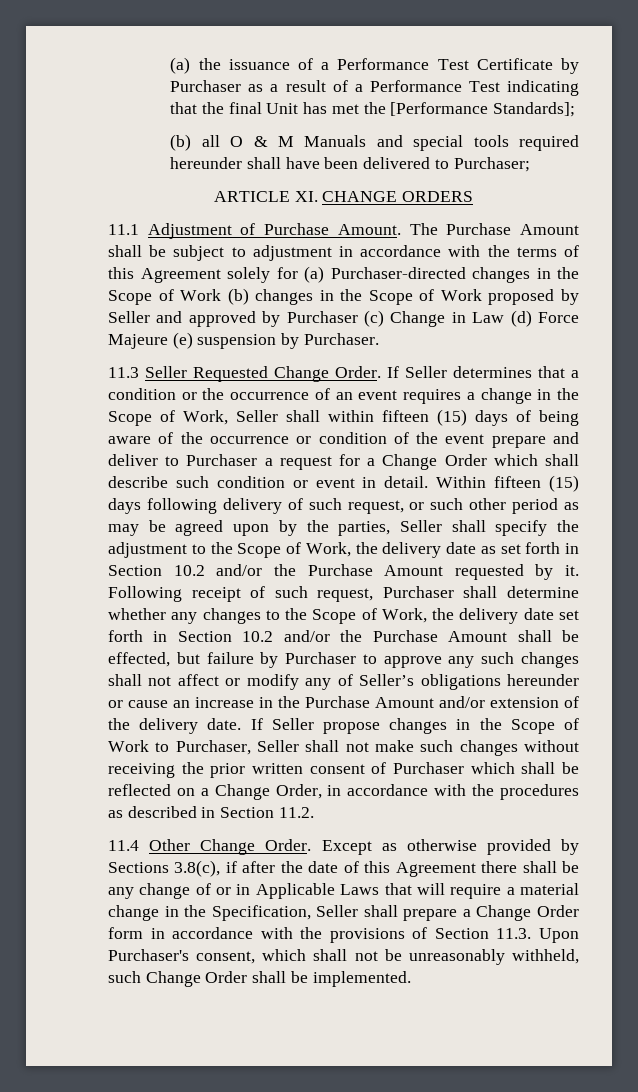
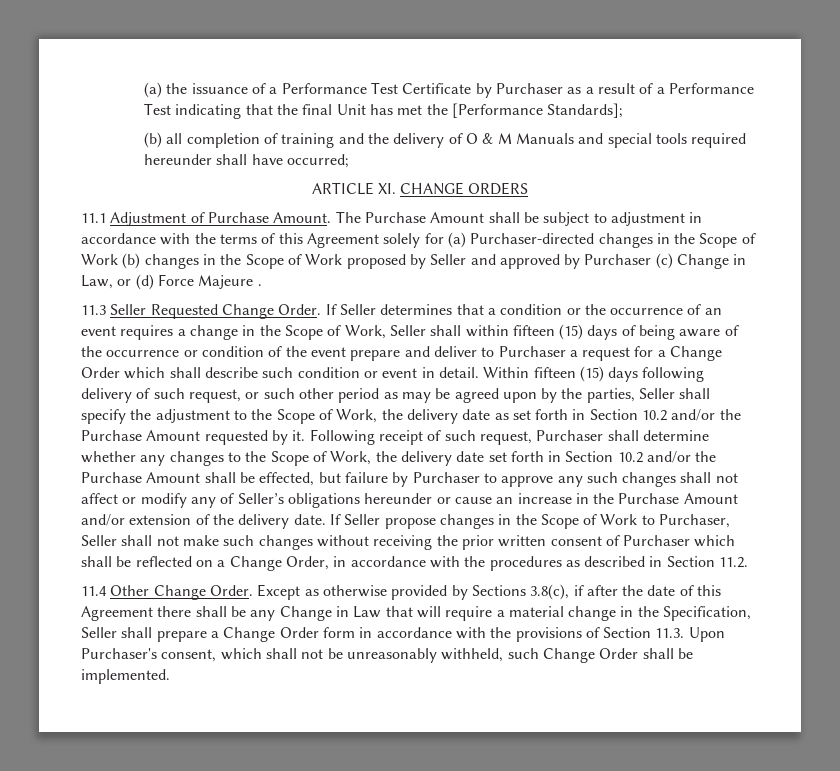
- (b) all O & M Manuals and special tools required hereunder shall have been delivered to Purchaser;
+ (b) all completion of training and the delivery of O & M Manuals and special tools required hereunder shall have occurred;
- The Purchase Amount shall be subject to adjustment in accordance with the terms of this Agreement solely for (a) Purchaser-directed changes in the Scope of Work (b) changes in the Scope of Work proposed by Seller and approved by Purchaser (c) Change in Law (d) Force Majeure (e) suspension by Purchaser.
+ The Purchase Amount shall be subject to adjustment in accordance with the terms of this Agreement solely for (a) Purchaser-directed changes in the Scope of Work (b) changes in the Scope of Work proposed by Seller and approved by Purchaser (c) Change in Law, or (d) Force Majeure .
- Except as otherwise provided by Sections 3.8(c), if after the date of this Agreement there shall be any change of or in Applicable Laws that will require a material change in the Specification, Seller shall prepare a Change Order form in accordance with the provisions of Section 11.3. Upon Purchaser's consent, which shall not be unreasonably withheld, such Change Order shall be implemented.
+ Except as otherwise provided by Sections 3.8(c), if after the date of this Agreement there shall be any Change in Law that will require a material change in the Specification, Seller shall prepare a Change Order form in accordance with the provisions of Section 11.3. Upon Purchaser's consent, which shall not be unreasonably withheld, such Change Order shall be implemented.

